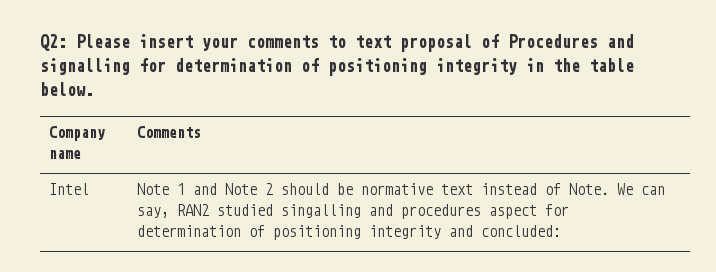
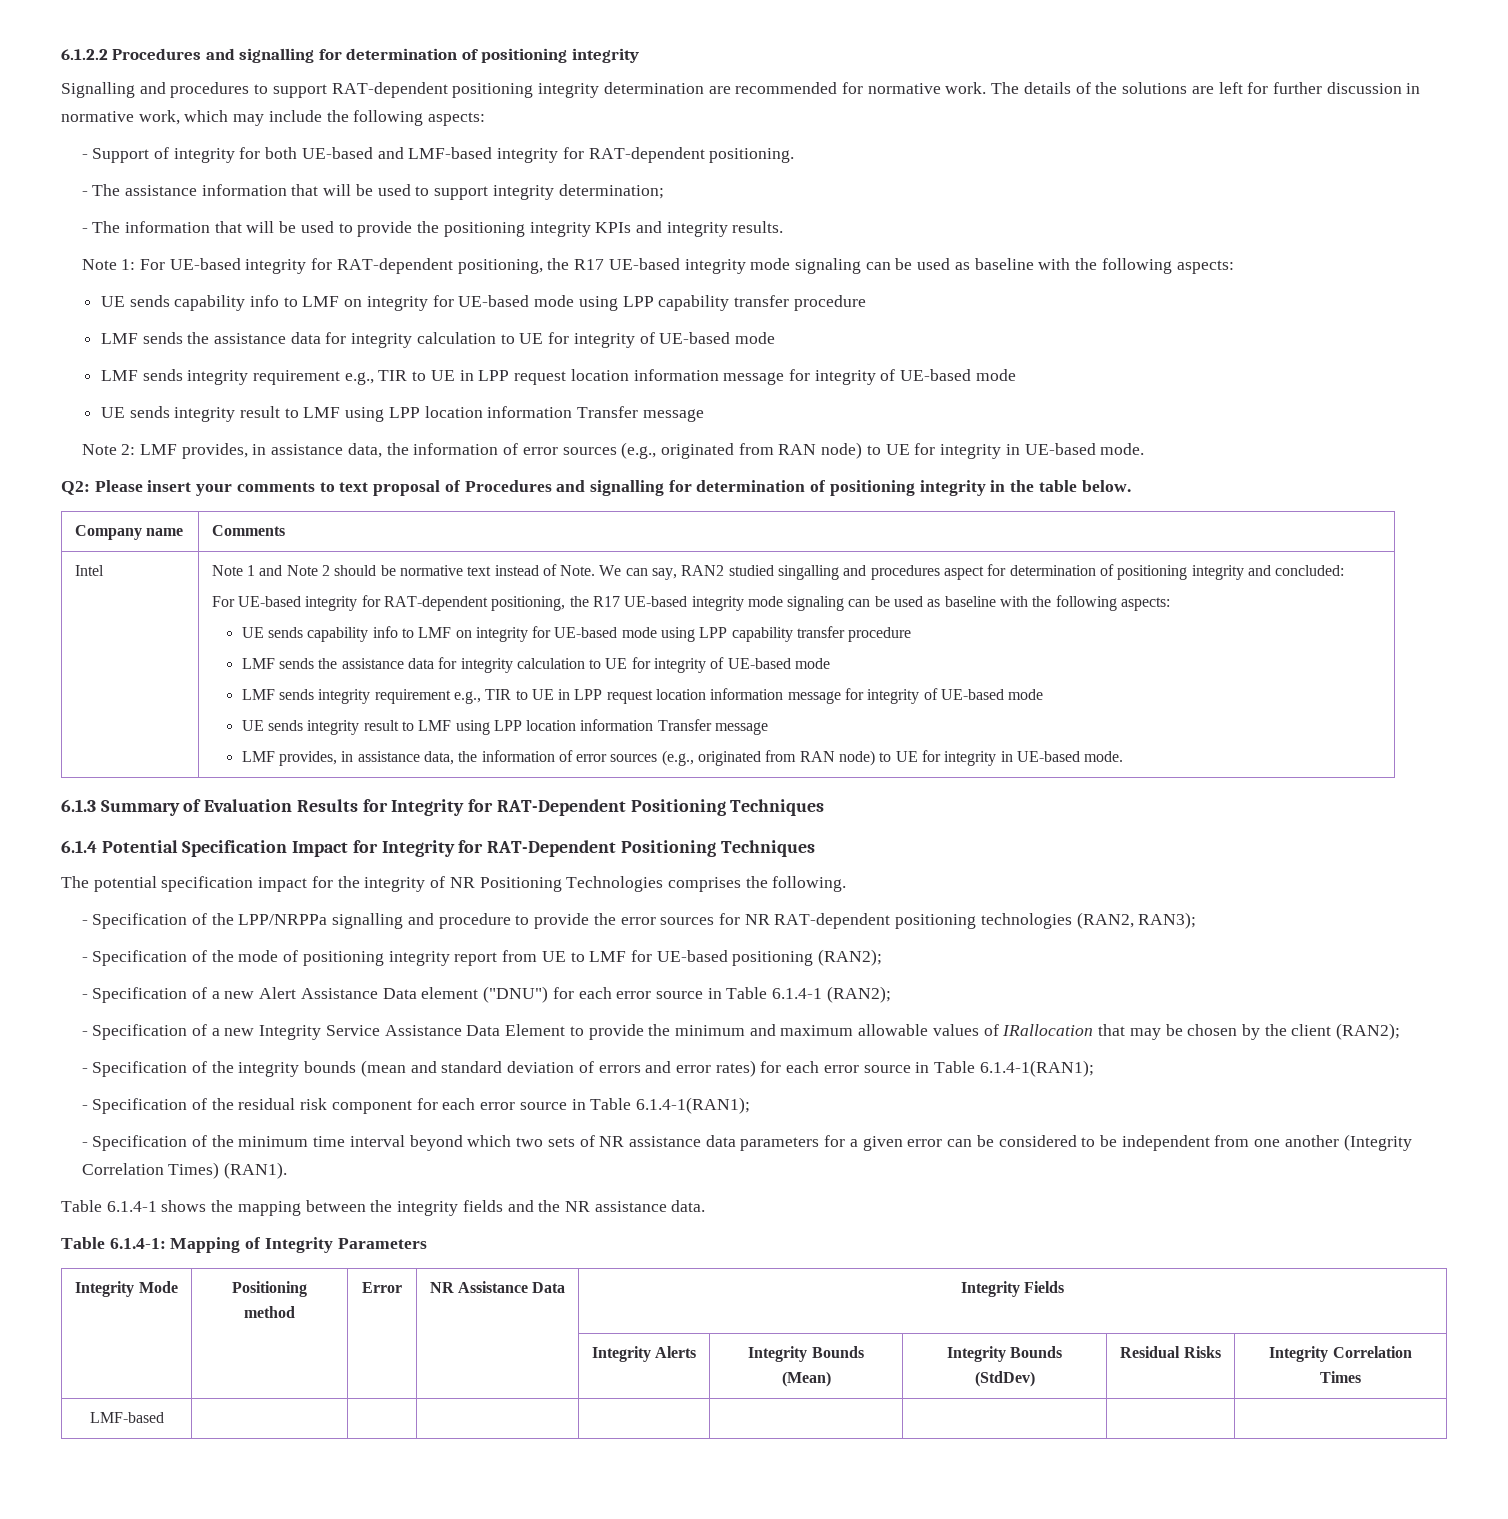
+ 6.1.2.2 Procedures and signalling for determination of positioning integrity
+ Signalling and procedures to support RAT-dependent positioning integrity determination are recommended for normative work. The details of the solutions are left for further discussion in normative work, which may include the following aspects:
+ - Support of integrity for both UE-based and LMF-based integrity for RAT-dependent positioning.
+ - The assistance information that will be used to support integrity determination;
+ - The information that will be used to provide the positioning integrity KPIs and integrity results.
+ Note 1: For UE-based integrity for RAT-dependent positioning, the R17 UE-based integrity mode signaling can be used as baseline with the following aspects:
+ UE sends capability info to LMF on integrity for UE-based mode using LPP capability transfer procedure
+ LMF sends the assistance data for integrity calculation to UE for integrity of UE-based mode
+ LMF sends integrity requirement e.g., TIR to UE in LPP request location information message for integrity of UE-based mode
+ UE sends integrity result to LMF using LPP location information Transfer message
+ Note 2: LMF provides, in assistance data, the information of error sources (e.g., originated from RAN node) to UE for integrity in UE-based mode.
  We can say, RAN2 studied singalling and procedures aspect for determination of positioning integrity and concluded:
+ For UE-based integrity for RAT-dependent positioning, the R17 UE-based integrity mode signaling can be used as baseline with the following aspects:
+ UE sends capability info to LMF on integrity for UE-based mode using LPP capability transfer procedure
+ LMF sends the assistance data for integrity calculation to UE for integrity of UE-based mode
+ LMF sends integrity requirement e.g., TIR to UE in LPP request location information message for integrity of UE-based mode
+ UE sends integrity result to LMF using LPP location information Transfer message
+ LMF provides, in assistance data, the information of error sources (e.g., originated from RAN node) to UE for integrity in UE-based mode.
+ 6.1.3 Summary of Evaluation Results for Integrity for RAT-Dependent Positioning Techniques
+ 6.1.4 Potential Specification Impact for Integrity for RAT-Dependent Positioning Techniques
+ The potential specification impact for the integrity of NR Positioning Technologies comprises the following.
+ - Specification of the LPP/NRPPa signalling and procedure to provide the error sources for NR RAT-dependent positioning technologies (RAN2, RAN3);
+ - Specification of the mode of positioning integrity report from UE to LMF for UE-based positioning (RAN2);
+ - Specification of a new Alert Assistance Data element ("DNU") for each error source in Table 6.1.4-1 (RAN2);
+ - Specification of a new Integrity Service Assistance Data Element to provide the minimum and maximum allowable values of IRallocation that may be chosen by the client (RAN2);
+ - Specification of the integrity bounds (mean and standard deviation of errors and error rates) for each error source in Table 6.1.4-1(RAN1);
+ - Specification of the residual risk component for each error source in Table 6.1.4-1(RAN1);
+ - Specification of the minimum time interval beyond which two sets of NR assistance data parameters for a given error can be considered to be independent from one another (Integrity Correlation Times) (RAN1).
+ Table 6.1.4-1 shows the mapping between the integrity fields and the NR assistance data.
+ Table 6.1.4-1: Mapping of Integrity Parameters
+ Integrity Mode | Positioning method | Error | NR Assistance Data | Integrity Fields
+ | | | | Integrity Alerts | Integrity Bounds (Mean) | Integrity Bounds (StdDev) | Residual Risks | Integrity Correlation Times
+ LMF-based | | | | | | | |

